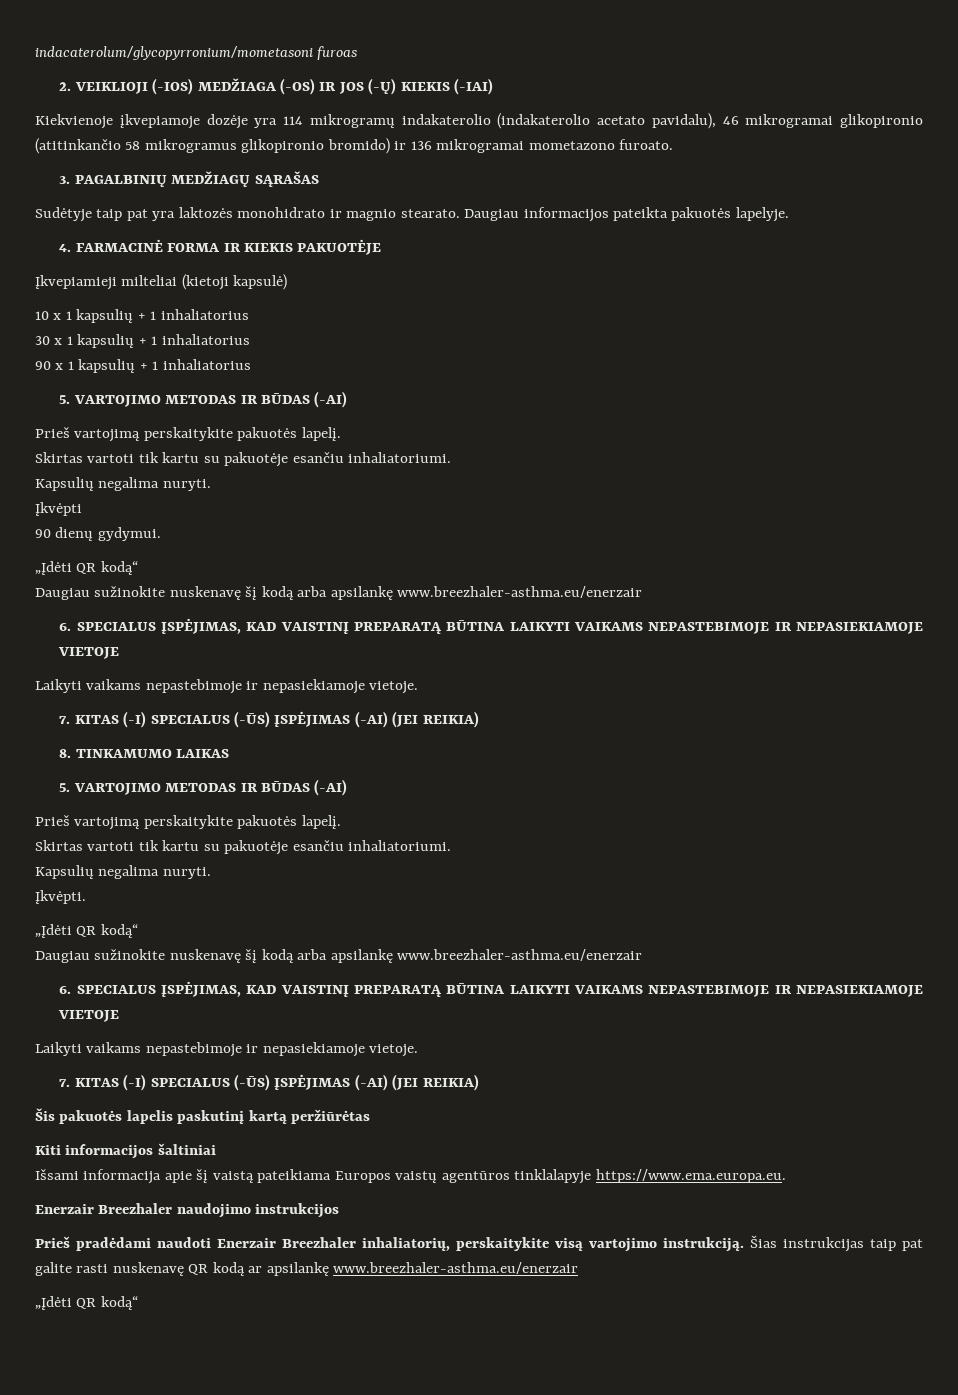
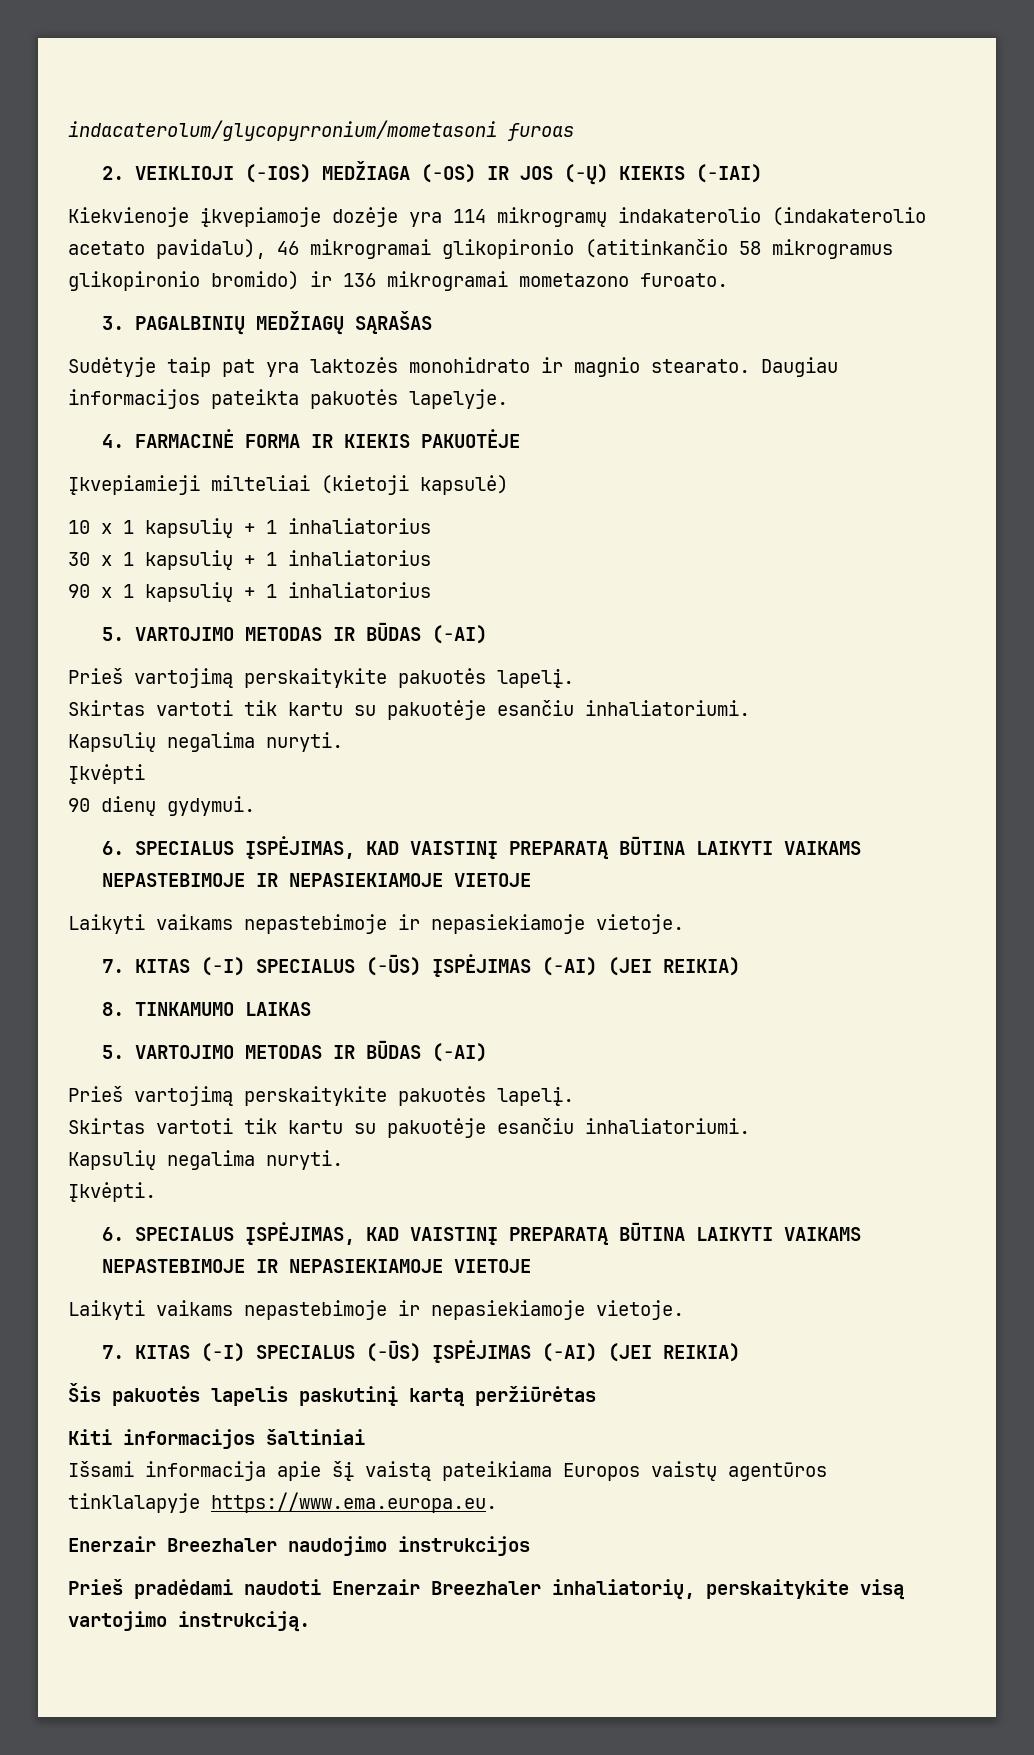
  90 dienų gydymui.
- „Įdėti QR kodą“
- Daugiau sužinokite nuskenavę šį kodą arba apsilankę www.breezhaler-asthma.eu/enerzair
  Įkvėpti.
- „Įdėti QR kodą“
- Daugiau sužinokite nuskenavę šį kodą arba apsilankę www.breezhaler-asthma.eu/enerzair
- Šias instrukcijas taip pat galite rasti nuskenavę QR kodą ar apsilankę www.breezhaler-asthma.eu/enerzair
- „Įdėti QR kodą“

